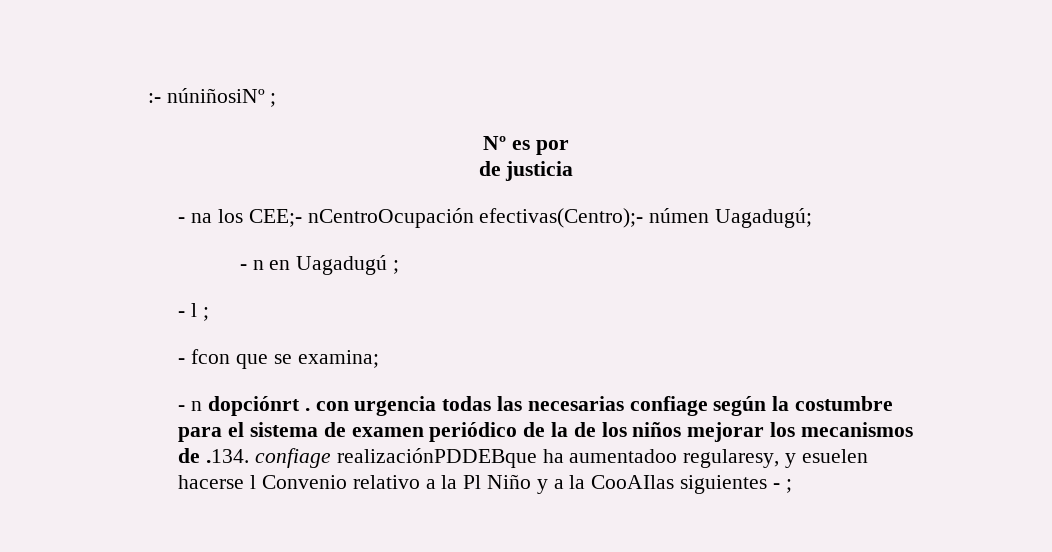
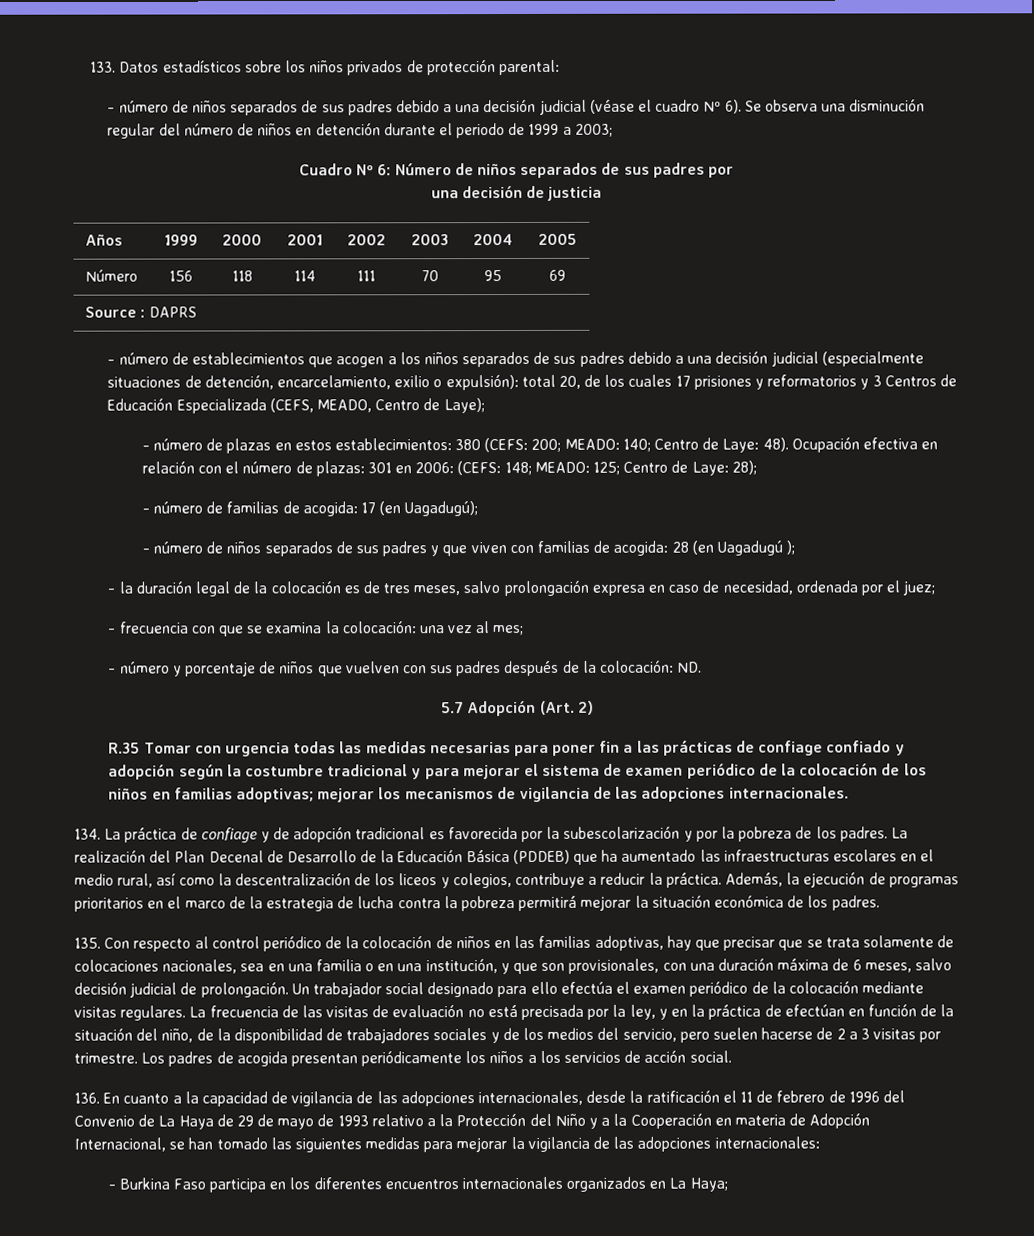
- :- núniñosiNº ;
- Nº es por
+ 133. Datos estadísticos sobre los niños privados de protección parental:
+ - número de niños separados de sus padres debido a una decisión judicial (véase el cuadro Nº 6). Se observa una disminución regular del número de niños en detención durante el periodo de 1999 a 2003;
+ Cuadro Nº 6: Número de niños separados de sus padres por
- de justicia
+ una decisión de justicia
- - na los CEE;- nCentroOcupación efectivas(Centro);- númen Uagadugú;
- - n en Uagadugú ;
- - l ;
- - fcon que se examina;
- - n dopciónrt . con urgencia todas las necesarias confiage según la costumbre para el sistema de examen periódico de la de los niños mejorar los mecanismos de .134. confiage realizaciónPDDEBque ha aumentadoo regularesy, y esuelen hacerse l Convenio relativo a la Pl Niño y a la CooAIlas siguientes - ;
+ Años | 1999 | 2000 | 2001 | 2002 | 2003 | 2004 | 2005
+ Número | 156 | 118 | 114 | 111 | 70 | 95 | 69
+ Source : DAPRS
+ - número de establecimientos que acogen a los niños separados de sus padres debido a una decisión judicial (especialmente situaciones de detención, encarcelamiento, exilio o expulsión): total 20, de los cuales 17 prisiones y reformatorios y 3 Centros de Educación Especializada (CEFS, MEADO, Centro de Laye);
+ - número de plazas en estos establecimientos: 380 (CEFS: 200; MEADO: 140; Centro de Laye: 48). Ocupación efectiva en relación con el número de plazas: 301 en 2006: (CEFS: 148; MEADO: 125; Centro de Laye: 28);
+ - número de familias de acogida: 17 (en Uagadugú);
+ - número de niños separados de sus padres y que viven con familias de acogida: 28 (en Uagadugú );
+ - la duración legal de la colocación es de tres meses, salvo prolongación expresa en caso de necesidad, ordenada por el juez;
+ - frecuencia con que se examina la colocación: una vez al mes;
+ - número y porcentaje de niños que vuelven con sus padres después de la colocación: ND.
+ 5.7 Adopción (Art. 2)
+ R.35 Tomar con urgencia todas las medidas necesarias para poner fin a las prácticas de confiage confiado y adopción según la costumbre tradicional y para mejorar el sistema de examen periódico de la colocación de los niños en familias adoptivas; mejorar los mecanismos de vigilancia de las adopciones internacionales.
+ 134. La práctica de confiage y de adopción tradicional es favorecida por la subescolarización y por la pobreza de los padres. La realización del Plan Decenal de Desarrollo de la Educación Básica (PDDEB) que ha aumentado las infraestructuras escolares en el medio rural, así como la descentralización de los liceos y colegios, contribuye a reducir la práctica. Además, la ejecución de programas prioritarios en el marco de la estrategia de lucha contra la pobreza permitirá mejorar la situación económica de los padres.
+ 135. Con respecto al control periódico de la colocación de niños en las familias adoptivas, hay que precisar que se trata solamente de colocaciones nacionales, sea en una familia o en una institución, y que son provisionales, con una duración máxima de 6 meses, salvo decisión judicial de prolongación. Un trabajador social designado para ello efectúa el examen periódico de la colocación mediante visitas regulares. La frecuencia de las visitas de evaluación no está precisada por la ley, y en la práctica de efectúan en función de la situación del niño, de la disponibilidad de trabajadores sociales y de los medios del servicio, pero suelen hacerse de 2 a 3 visitas por trimestre. Los padres de acogida presentan periódicamente los niños a los servicios de acción social.
+ 136. En cuanto a la capacidad de vigilancia de las adopciones internacionales, desde la ratificación el 11 de febrero de 1996 del Convenio de La Haya de 29 de mayo de 1993 relativo a la Protección del Niño y a la Cooperación en materia de Adopción Internacional, se han tomado las siguientes medidas para mejorar la vigilancia de las adopciones internacionales:
+ - Burkina Faso participa en los diferentes encuentros internacionales organizados en La Haya;

